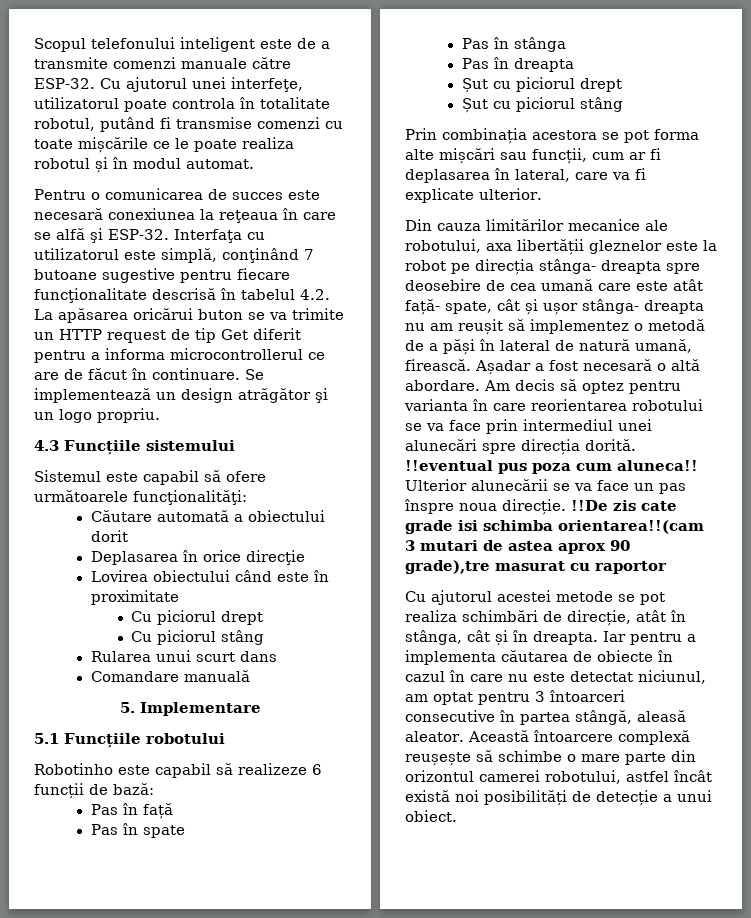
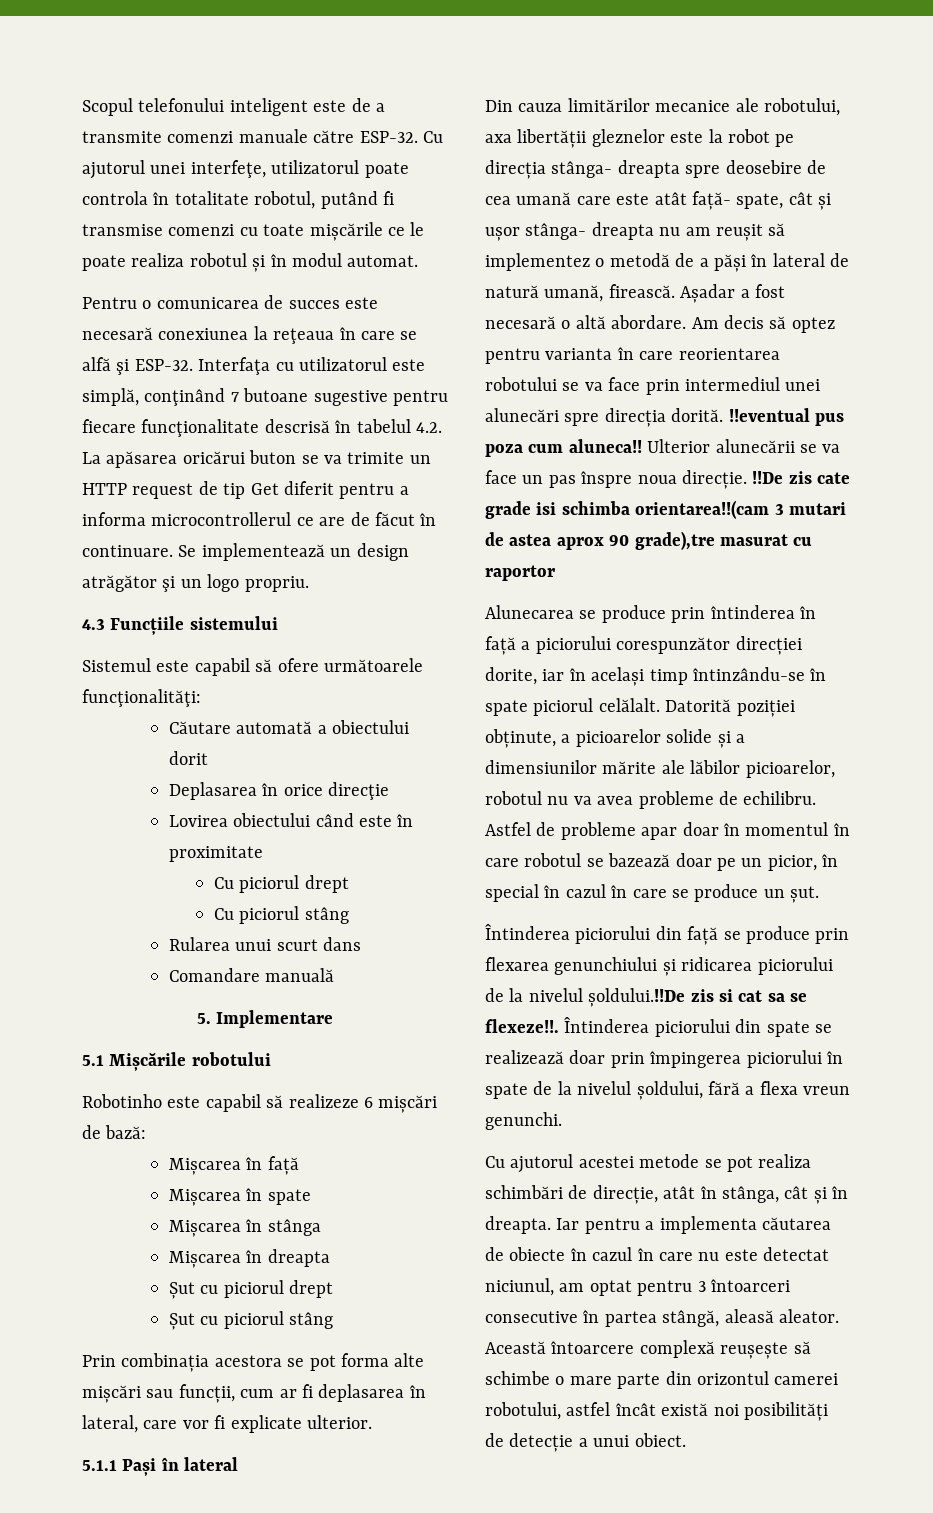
- 5.1 Funcțiile robotului
+ 5.1 Mișcările robotului
- Robotinho este capabil să realizeze 6 funcții de bază:
+ Robotinho este capabil să realizeze 6 mișcări de bază:
- Pas în față
+ Mișcarea în față
- Pas în spate
+ Mișcarea în spate
- Pas în stânga
+ Mișcarea în stânga
- Pas în dreapta
+ Mișcarea în dreapta
- Prin combinația acestora se pot forma alte mișcări sau funcții, cum ar fi deplasarea în lateral, care va fi explicate ulterior.
+ Prin combinația acestora se pot forma alte mișcări sau funcții, cum ar fi deplasarea în lateral, care vor fi explicate ulterior.
+ 5.1.1 Pași în lateral
+ Alunecarea se produce prin întinderea în față a piciorului corespunzător direcției dorite, iar în același timp întinzându-se în spate piciorul celălalt. Datorită poziției obținute, a picioarelor solide și a dimensiunilor mărite ale lăbilor picioarelor, robotul nu va avea probleme de echilibru. Astfel de probleme apar doar în momentul în care robotul se bazează doar pe un picior, în special în cazul în care se produce un șut.
+ Întinderea piciorului din față se produce prin flexarea genunchiului și ridicarea piciorului de la nivelul șoldului.!!De zis si cat sa se flexeze!!. Întinderea piciorului din spate se realizează doar prin împingerea piciorului în spate de la nivelul șoldului, fără a flexa vreun genunchi.

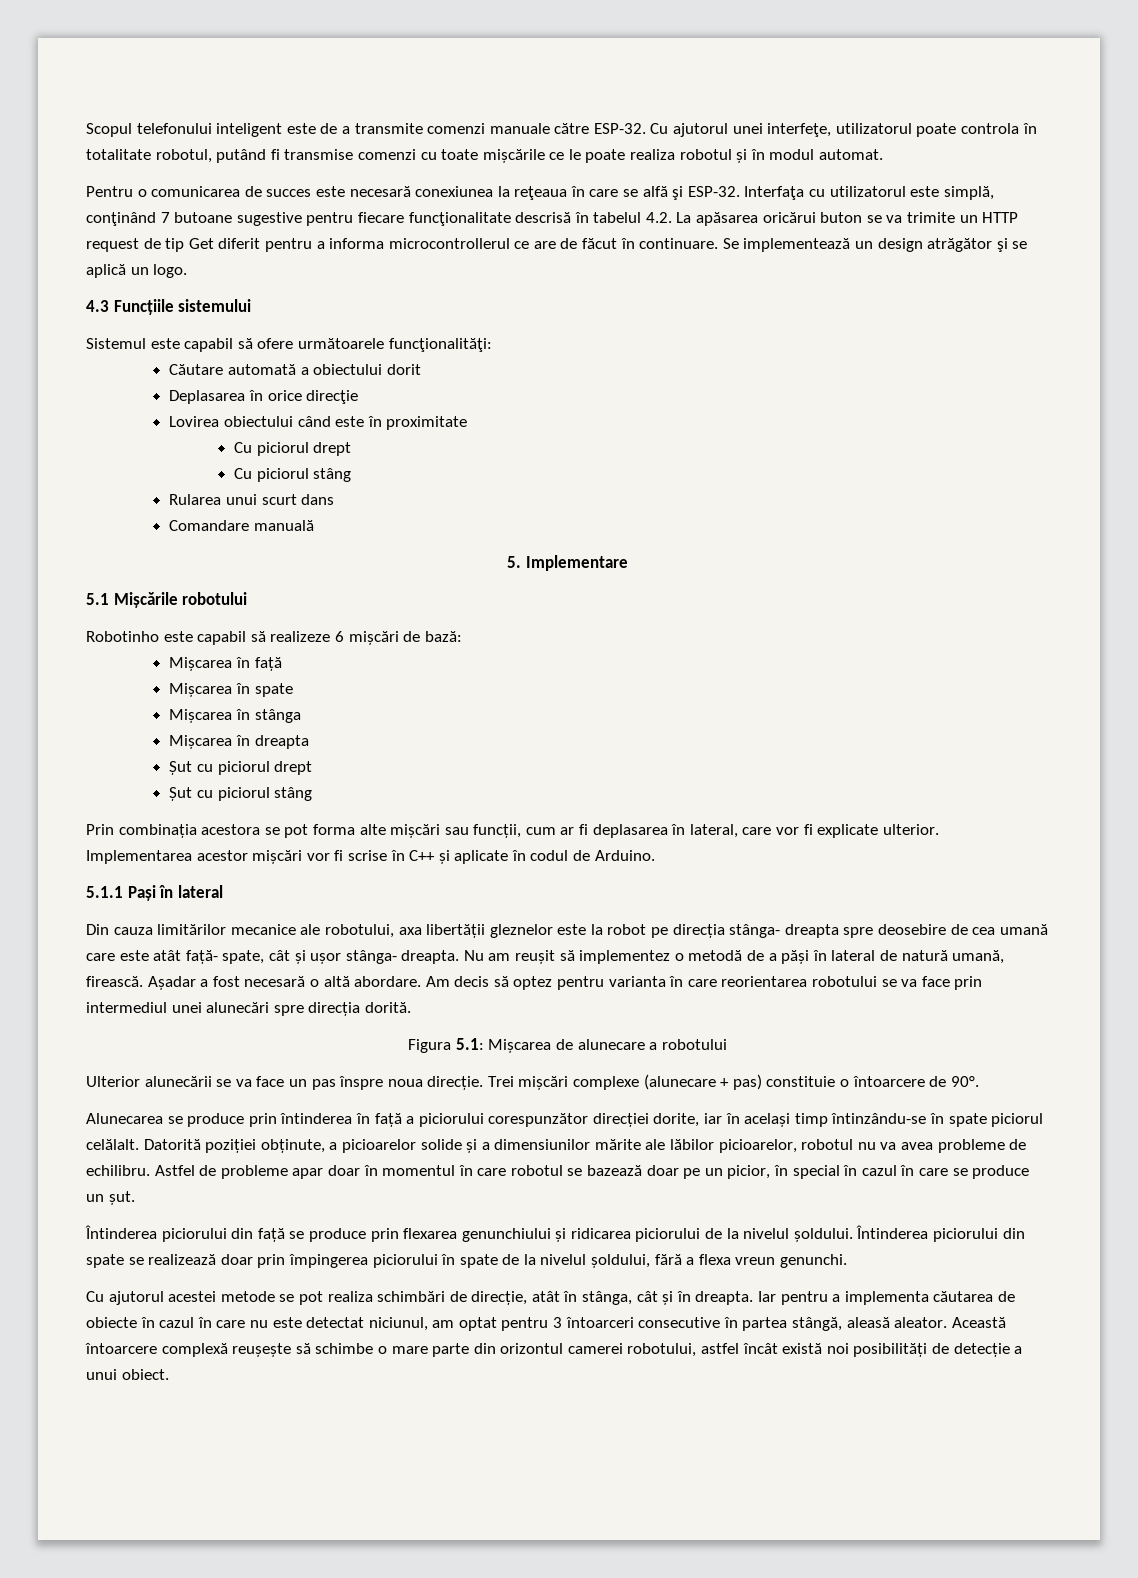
- Se implementează un design atrăgător şi un logo propriu.
+ Se implementează un design atrăgător şi se aplică un logo.
+ Implementarea acestor mișcări vor fi scrise în C++ și aplicate în codul de Arduino.
- Din cauza limitărilor mecanice ale robotului, axa libertății gleznelor este la robot pe direcția stânga- dreapta spre deosebire de cea umană care este atât față- spate, cât și ușor stânga- dreapta nu am reușit să implementez o metodă de a păși în lateral de natură umană, firească.
+ Din cauza limitărilor mecanice ale robotului, axa libertății gleznelor este la robot pe direcția stânga- dreapta spre deosebire de cea umană care este atât față- spate, cât și ușor stânga- dreapta. Nu am reușit să implementez o metodă de a păși în lateral de natură umană, firească.
- Am decis să optez pentru varianta în care reorientarea robotului se va face prin intermediul unei alunecări spre direcția dorită. !!eventual pus poza cum aluneca!! Ulterior alunecării se va face un pas înspre noua direcție.
+ Am decis să optez pentru varianta în care reorientarea robotului se va face prin intermediul unei alunecări spre direcția dorită.
+ Figura 5.1: Mișcarea de alunecare a robotului
+ Ulterior alunecării se va face un pas înspre noua direcție.
- !!De zis cate grade isi schimba orientarea!!(cam 3 mutari de astea aprox 90 grade),tre masurat cu raportor
+ Trei mișcări complexe (alunecare + pas) constituie o întoarcere de 90°.
- Întinderea piciorului din față se produce prin flexarea genunchiului și ridicarea piciorului de la nivelul șoldului.!!De zis si cat sa se flexeze!!.
+ Întinderea piciorului din față se produce prin flexarea genunchiului și ridicarea piciorului de la nivelul șoldului.

